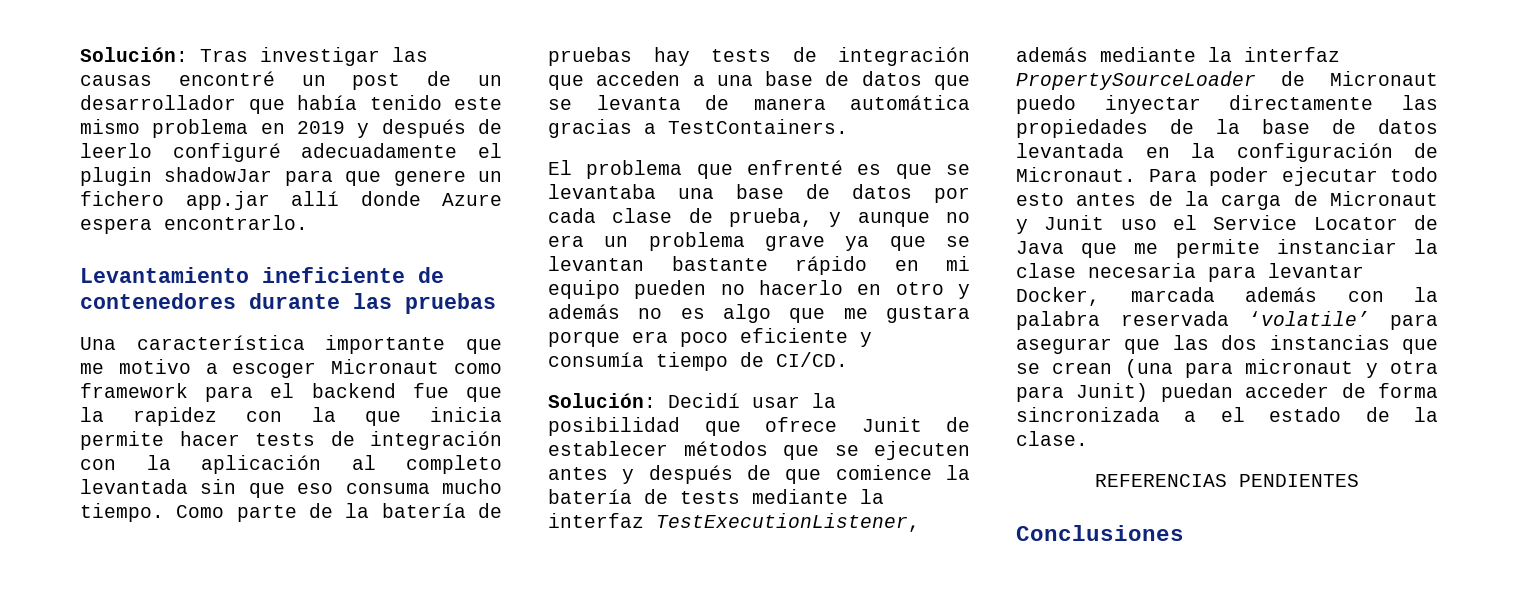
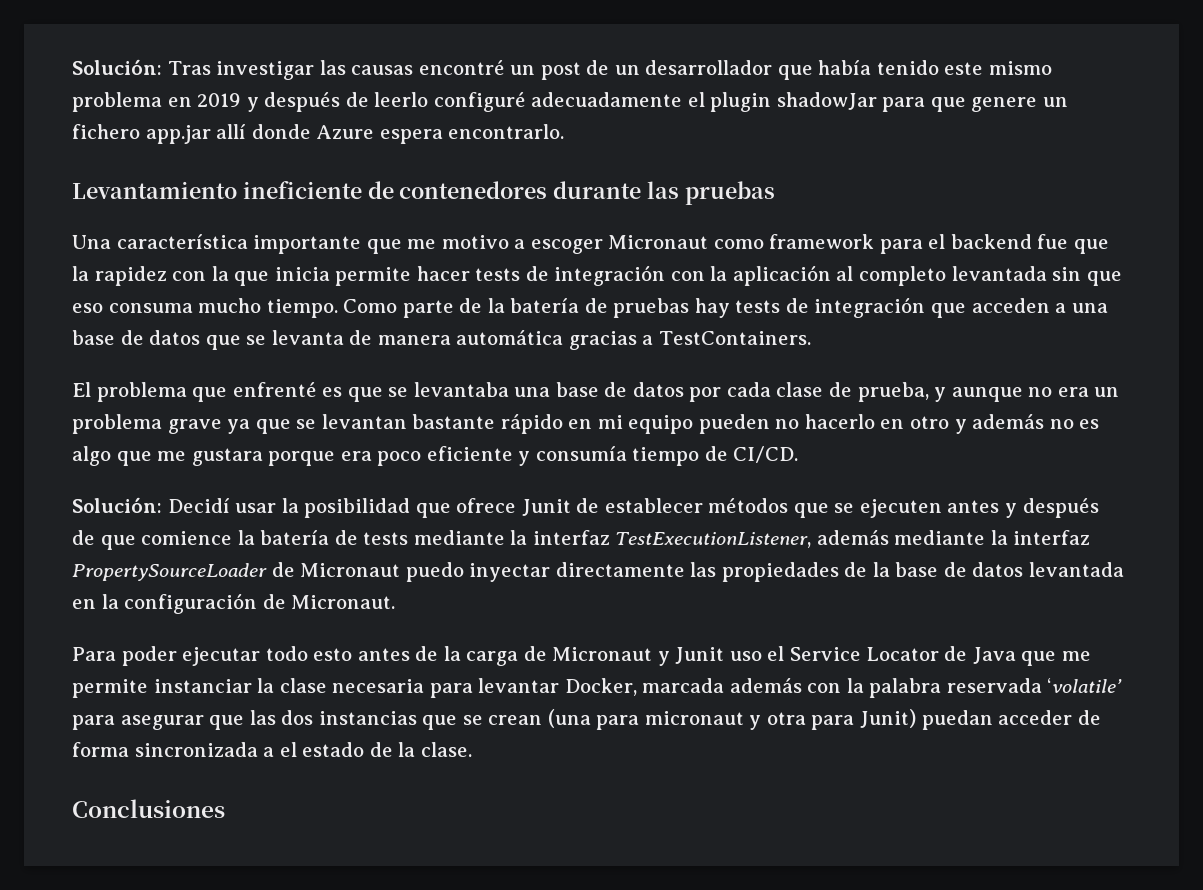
- Decidí usar la posibilidad que ofrece Junit de establecer métodos que se ejecuten antes y después de que comience la batería de tests mediante la interfaz TestExecutionListener, además mediante la interfaz PropertySourceLoader de Micronaut puedo inyectar directamente las propiedades de la base de datos levantada en la configuración de Micronaut. Para poder ejecutar todo esto antes de la carga de Micronaut y Junit uso el Service Locator de Java que me permite instanciar la clase necesaria para levantar Docker, marcada además con la palabra reservada ‘volatile’ para asegurar que las dos instancias que se crean (una para micronaut y otra para Junit) puedan acceder de forma sincronizada a el estado de la clase.
+ Decidí usar la posibilidad que ofrece Junit de establecer métodos que se ejecuten antes y después de que comience la batería de tests mediante la interfaz TestExecutionListener, además mediante la interfaz PropertySourceLoader de Micronaut puedo inyectar directamente las propiedades de la base de datos levantada en la configuración de Micronaut.
+ Para poder ejecutar todo esto antes de la carga de Micronaut y Junit uso el Service Locator de Java que me permite instanciar la clase necesaria para levantar Docker, marcada además con la palabra reservada ‘volatile’ para asegurar que las dos instancias que se crean (una para micronaut y otra para Junit) puedan acceder de forma sincronizada a el estado de la clase.
- REFERENCIAS PENDIENTES

